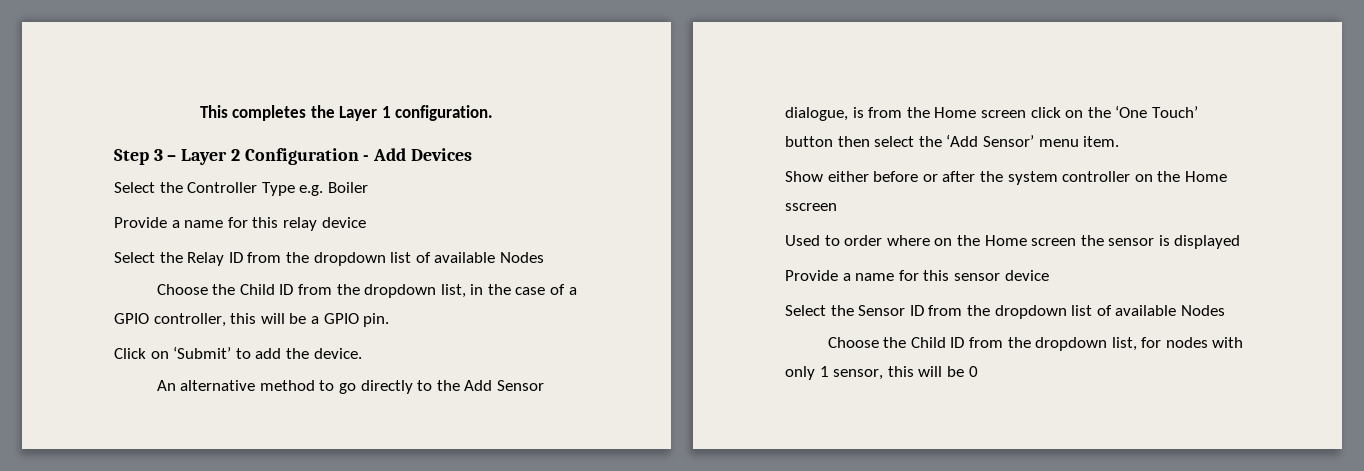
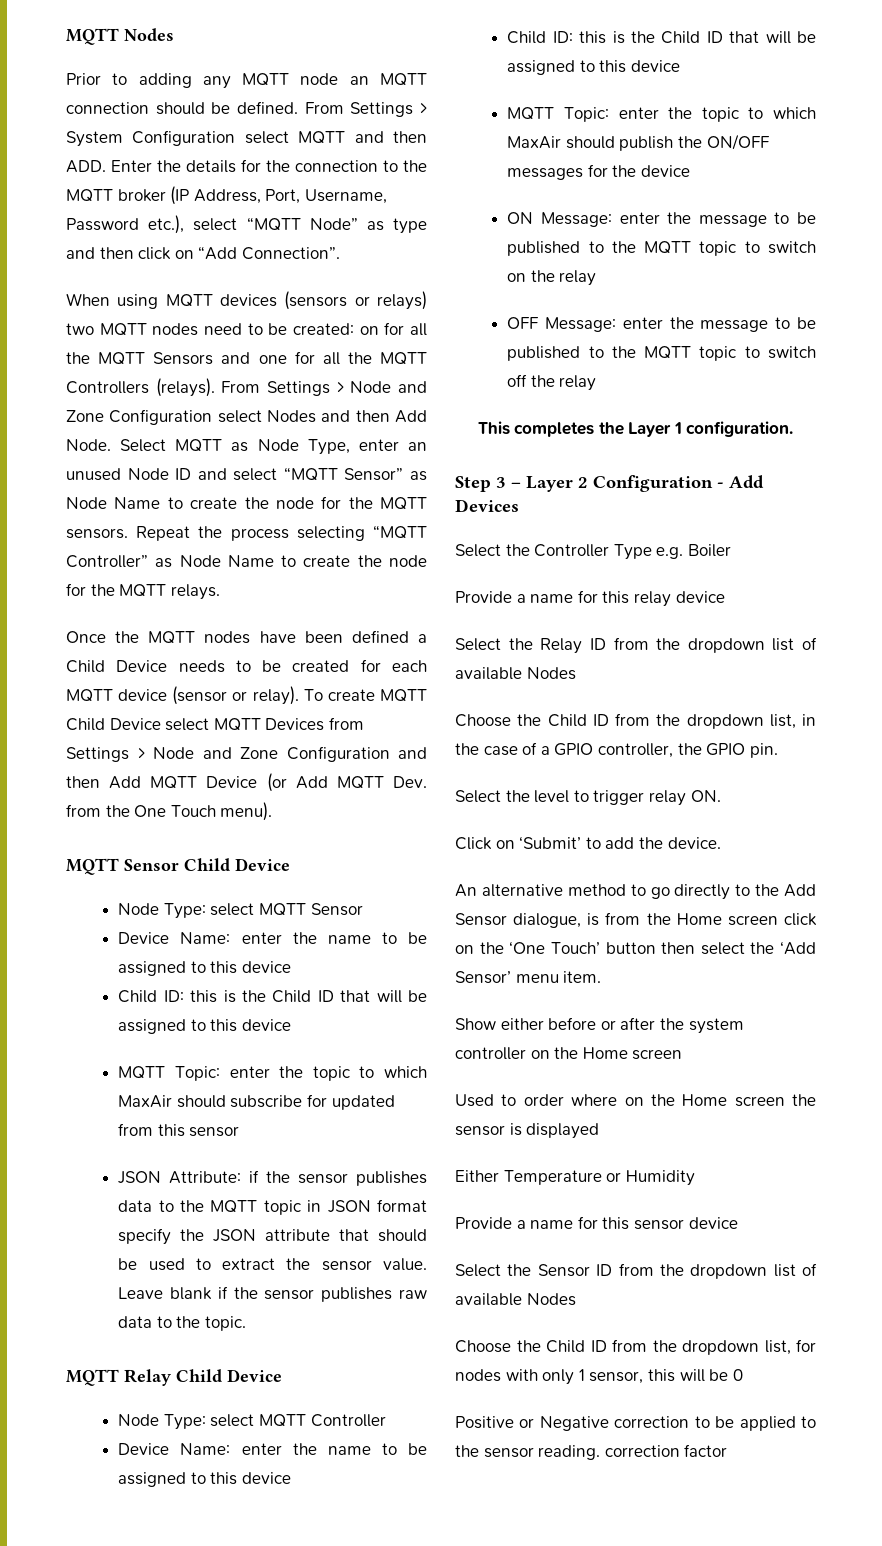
+ MQTT Nodes
+ Prior to adding any MQTT node an MQTT connection should be defined. From Settings > System Configuration select MQTT and then ADD. Enter the details for the connection to the MQTT broker (IP Address, Port, Username, Password etc.), select “MQTT Node” as type and then click on “Add Connection”.
+ When using MQTT devices (sensors or relays) two MQTT nodes need to be created: on for all the MQTT Sensors and one for all the MQTT Controllers (relays). From Settings > Node and Zone Configuration select Nodes and then Add Node. Select MQTT as Node Type, enter an unused Node ID and select “MQTT Sensor” as Node Name to create the node for the MQTT sensors. Repeat the process selecting “MQTT Controller” as Node Name to create the node for the MQTT relays.
+ Once the MQTT nodes have been defined a Child Device needs to be created for each MQTT device (sensor or relay). To create MQTT Child Device select MQTT Devices from Settings > Node and Zone Configuration and then Add MQTT Device (or Add MQTT Dev. from the One Touch menu).
+ MQTT Sensor Child Device
+ Node Type: select MQTT Sensor
+ Device Name: enter the name to be assigned to this device
+ Child ID: this is the Child ID that will be assigned to this device
+ MQTT Topic: enter the topic to which MaxAir should subscribe for updated from this sensor
+ JSON Attribute: if the sensor publishes data to the MQTT topic in JSON format specify the JSON attribute that should be used to extract the sensor value. Leave blank if the sensor publishes raw data to the topic.
+ MQTT Relay Child Device
+ Node Type: select MQTT Controller
+ Device Name: enter the name to be assigned to this device
+ Child ID: this is the Child ID that will be assigned to this device
+ MQTT Topic: enter the topic to which MaxAir should publish the ON/OFF messages for the device
+ ON Message: enter the message to be published to the MQTT topic to switch on the relay
+ OFF Message: enter the message to be published to the MQTT topic to switch off the relay
- Choose the Child ID from the dropdown list, in the case of a GPIO controller, this will be a GPIO pin.
+ Choose the Child ID from the dropdown list, in the case of a GPIO controller, the GPIO pin.
+ Select the level to trigger relay ON.
- Show either before or after the system controller on the Home sscreen
+ Show either before or after the system controller on the Home screen
+ Either Temperature or Humidity
+ Positive or Negative correction to be applied to the sensor reading. correction factor

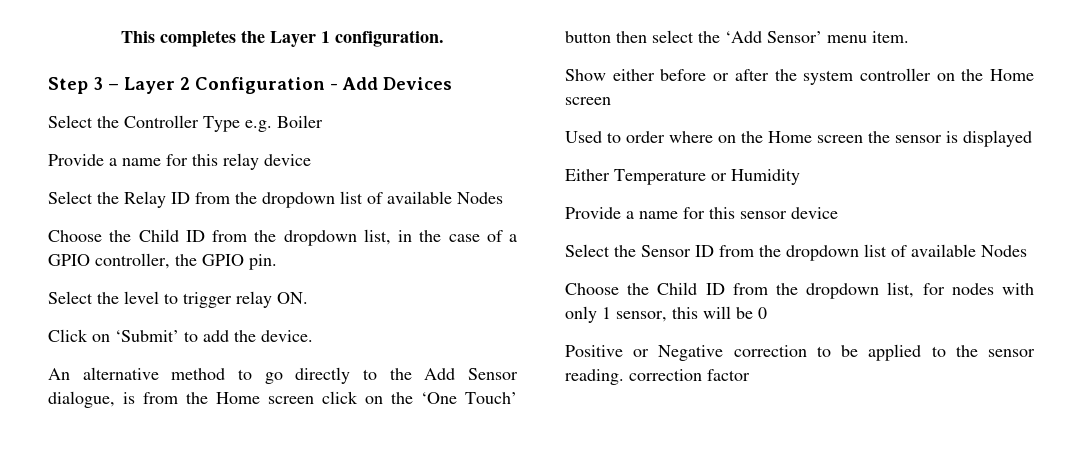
- MQTT Nodes
- Prior to adding any MQTT node an MQTT connection should be defined. From Settings > System Configuration select MQTT and then ADD. Enter the details for the connection to the MQTT broker (IP Address, Port, Username, Password etc.), select “MQTT Node” as type and then click on “Add Connection”.
- When using MQTT devices (sensors or relays) two MQTT nodes need to be created: on for all the MQTT Sensors and one for all the MQTT Controllers (relays). From Settings > Node and Zone Configuration select Nodes and then Add Node. Select MQTT as Node Type, enter an unused Node ID and select “MQTT Sensor” as Node Name to create the node for the MQTT sensors. Repeat the process selecting “MQTT Controller” as Node Name to create the node for the MQTT relays.
- Once the MQTT nodes have been defined a Child Device needs to be created for each MQTT device (sensor or relay). To create MQTT Child Device select MQTT Devices from Settings > Node and Zone Configuration and then Add MQTT Device (or Add MQTT Dev. from the One Touch menu).
- MQTT Sensor Child Device
- Node Type: select MQTT Sensor
- Device Name: enter the name to be assigned to this device
- Child ID: this is the Child ID that will be assigned to this device
- MQTT Topic: enter the topic to which MaxAir should subscribe for updated from this sensor
- JSON Attribute: if the sensor publishes data to the MQTT topic in JSON format specify the JSON attribute that should be used to extract the sensor value. Leave blank if the sensor publishes raw data to the topic.
- MQTT Relay Child Device
- Node Type: select MQTT Controller
- Device Name: enter the name to be assigned to this device
- Child ID: this is the Child ID that will be assigned to this device
- MQTT Topic: enter the topic to which MaxAir should publish the ON/OFF messages for the device
- ON Message: enter the message to be published to the MQTT topic to switch on the relay
- OFF Message: enter the message to be published to the MQTT topic to switch off the relay

